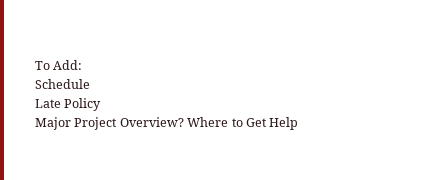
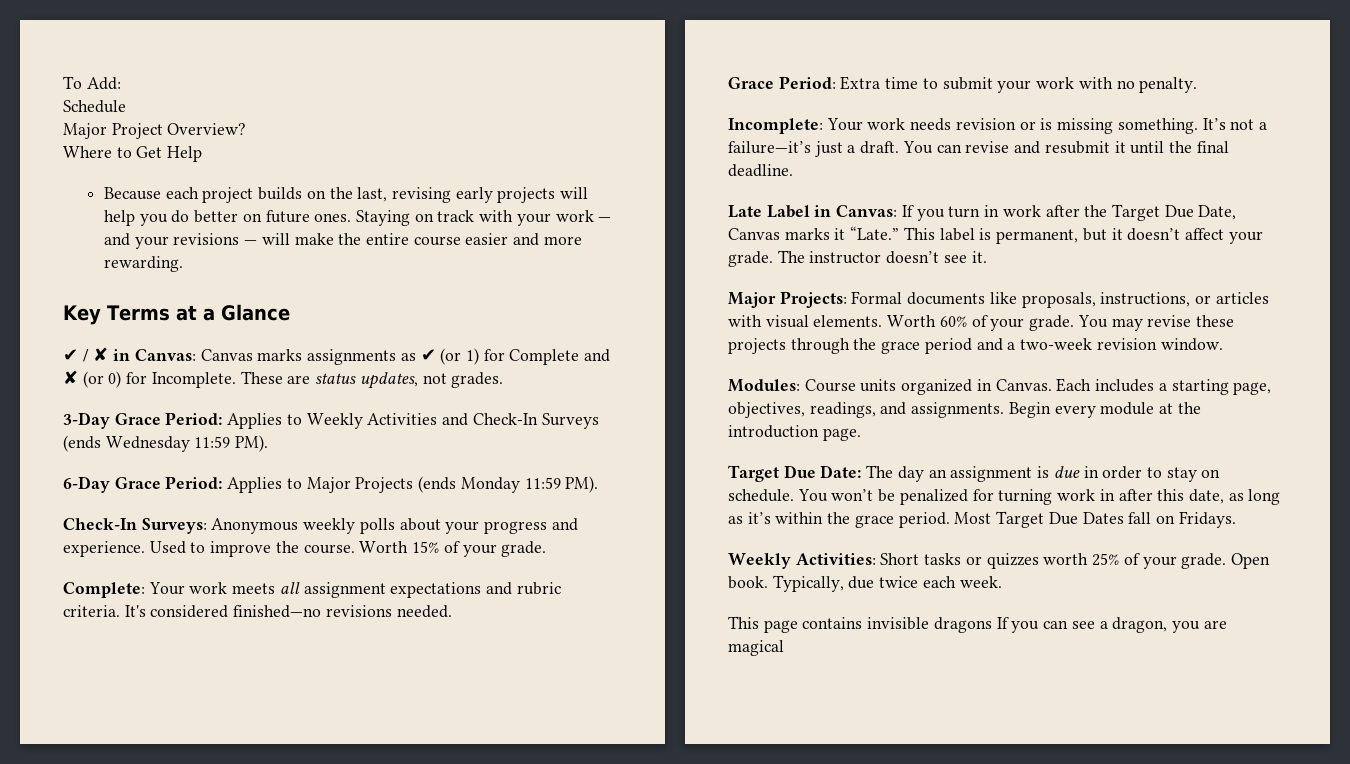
- Late Policy
- Major Project Overview? Where to Get Help
+ Major Project Overview?
+ Where to Get Help
+ Because each project builds on the last, revising early projects will help you do better on future ones. Staying on track with your work — and your revisions — will make the entire course easier and more rewarding.
+ Key Terms at a Glance
+ ✔ / ✘ in Canvas: Canvas marks assignments as ✔ (or 1) for Complete and ✘ (or 0) for Incomplete. These are status updates, not grades.
+ 3-Day Grace Period: Applies to Weekly Activities and Check-In Surveys (ends Wednesday 11:59 PM).
+ 6-Day Grace Period: Applies to Major Projects (ends Monday 11:59 PM).
+ Check-In Surveys: Anonymous weekly polls about your progress and experience. Used to improve the course. Worth 15% of your grade.
+ Complete: Your work meets all assignment expectations and rubric criteria. It's considered finished—no revisions needed.
+ Grace Period: Extra time to submit your work with no penalty.
+ Incomplete: Your work needs revision or is missing something. It’s not a failure—it’s just a draft. You can revise and resubmit it until the final deadline.
+ Late Label in Canvas: If you turn in work after the Target Due Date, Canvas marks it “Late.” This label is permanent, but it doesn’t affect your grade. The instructor doesn’t see it.
+ Major Projects: Formal documents like proposals, instructions, or articles with visual elements. Worth 60% of your grade. You may revise these projects through the grace period and a two-week revision window.
+ Modules: Course units organized in Canvas. Each includes a starting page, objectives, readings, and assignments. Begin every module at the introduction page.
+ Target Due Date: The day an assignment is due in order to stay on schedule. You won’t be penalized for turning work in after this date, as long as it’s within the grace period. Most Target Due Dates fall on Fridays.
+ Weekly Activities: Short tasks or quizzes worth 25% of your grade. Open book. Typically, due twice each week.
+ This page contains invisible dragons If you can see a dragon, you are magical

